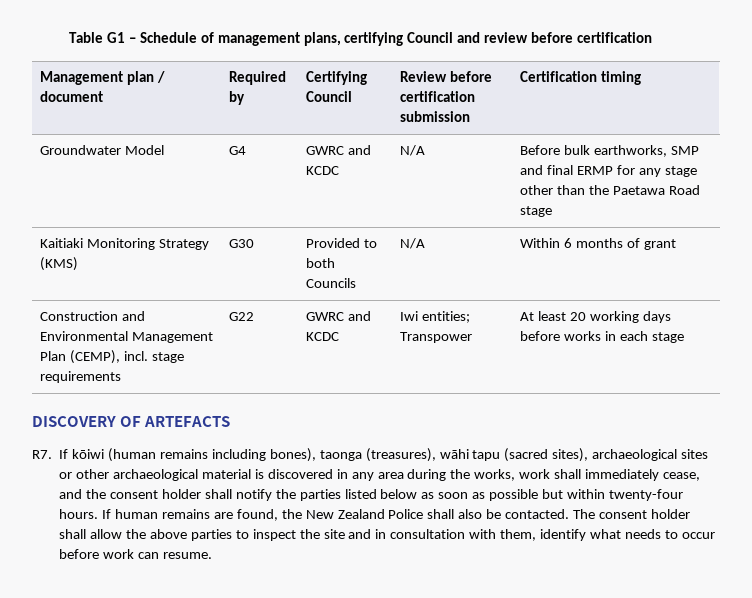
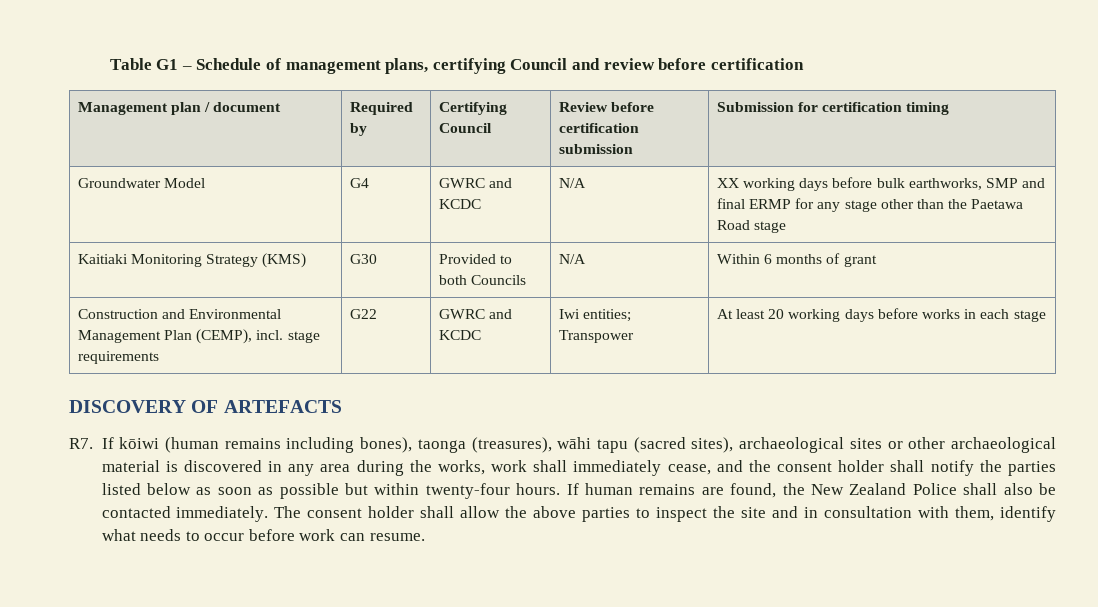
- Management plan / document | Required by | Certifying Council | Review before certification submission | Certification timing
+ Management plan / document | Required by | Certifying Council | Review before certification submission | Submission for certification timing
- Groundwater Model | G4 | GWRC and KCDC | N/A | Before bulk earthworks, SMP and final ERMP for any stage other than the Paetawa Road stage
+ Groundwater Model | G4 | GWRC and KCDC | N/A | XX working days before bulk earthworks, SMP and final ERMP for any stage other than the Paetawa Road stage
- If human remains are found, the New Zealand Police shall also be contacted.
+ If human remains are found, the New Zealand Police shall also be contacted immediately.

